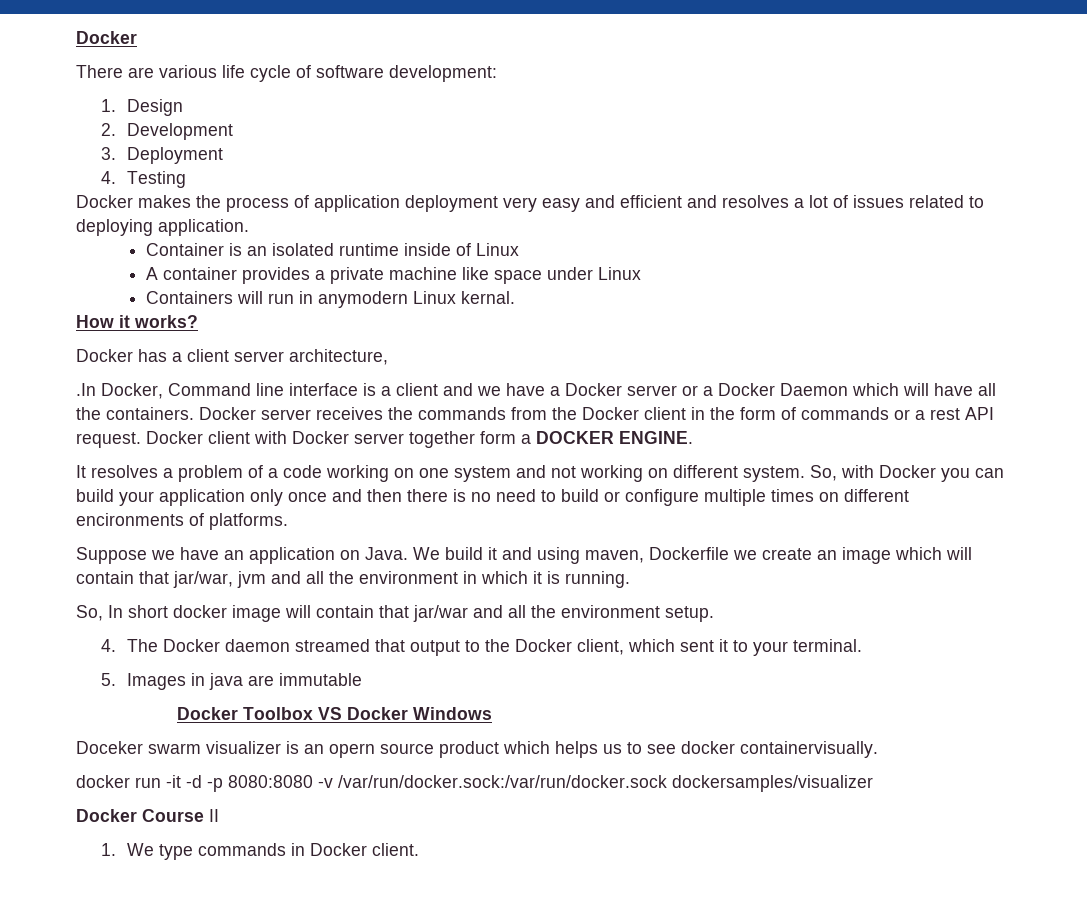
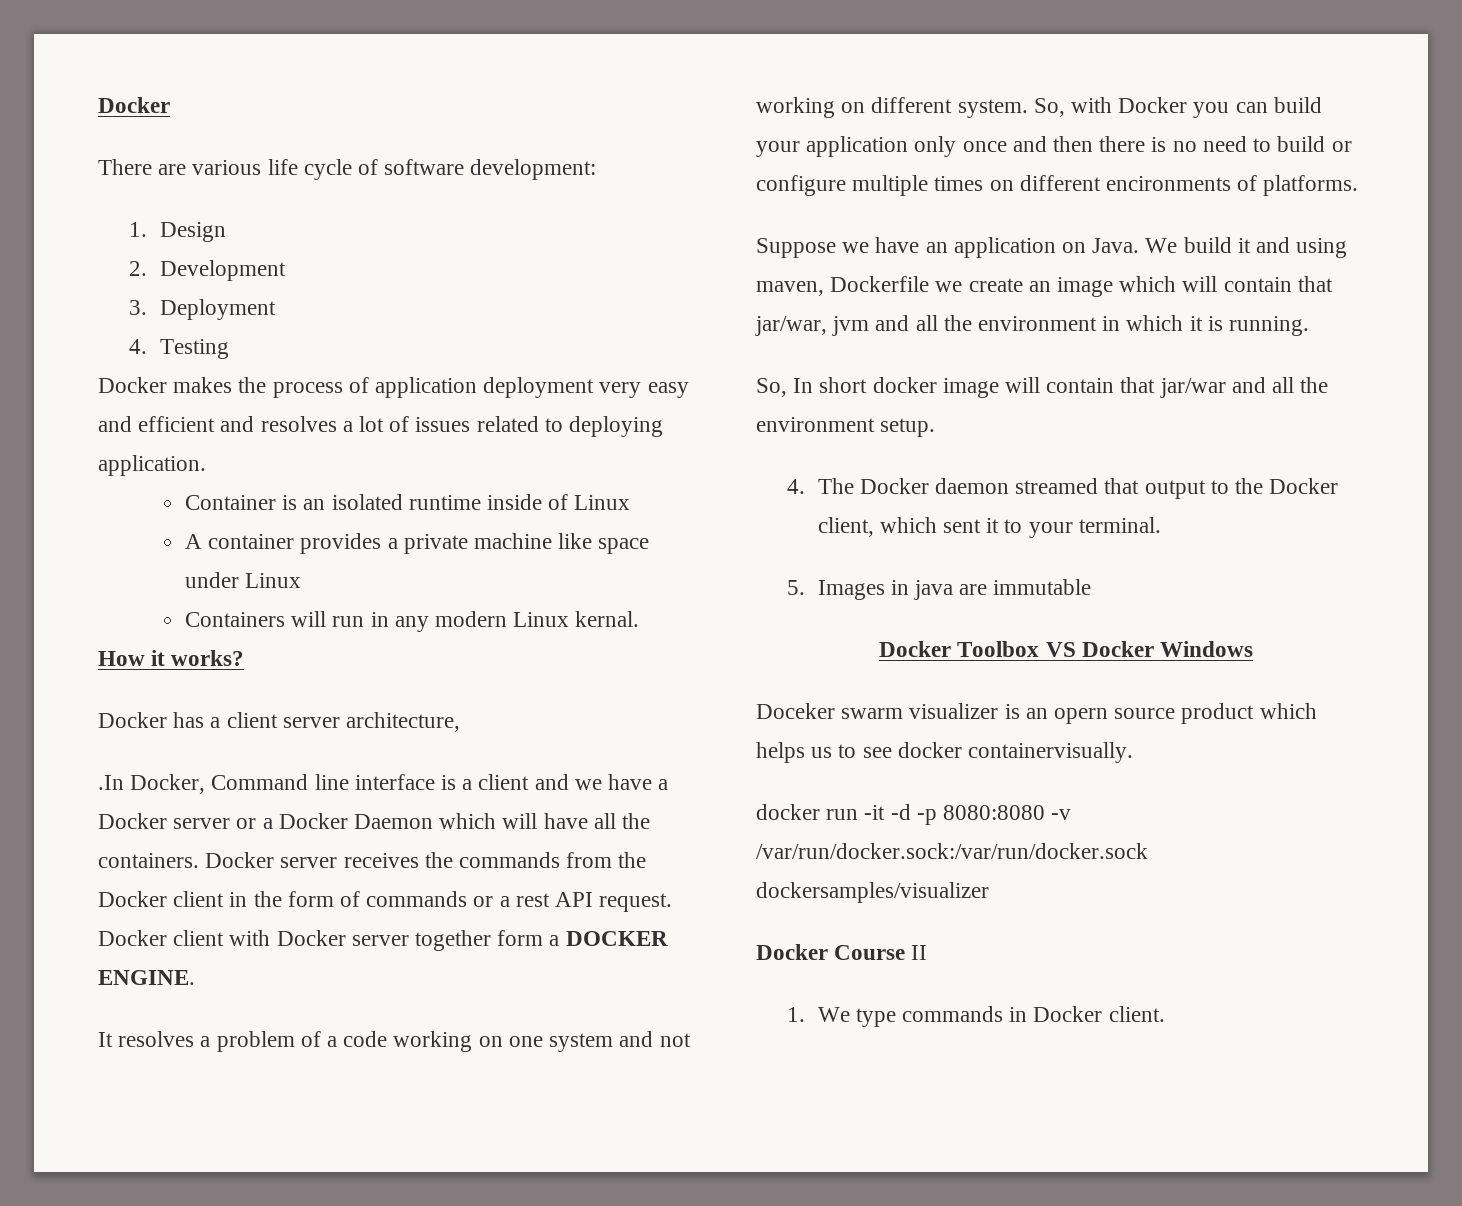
- Containers will run in anymodern Linux kernal.
+ Containers will run in any modern Linux kernal.

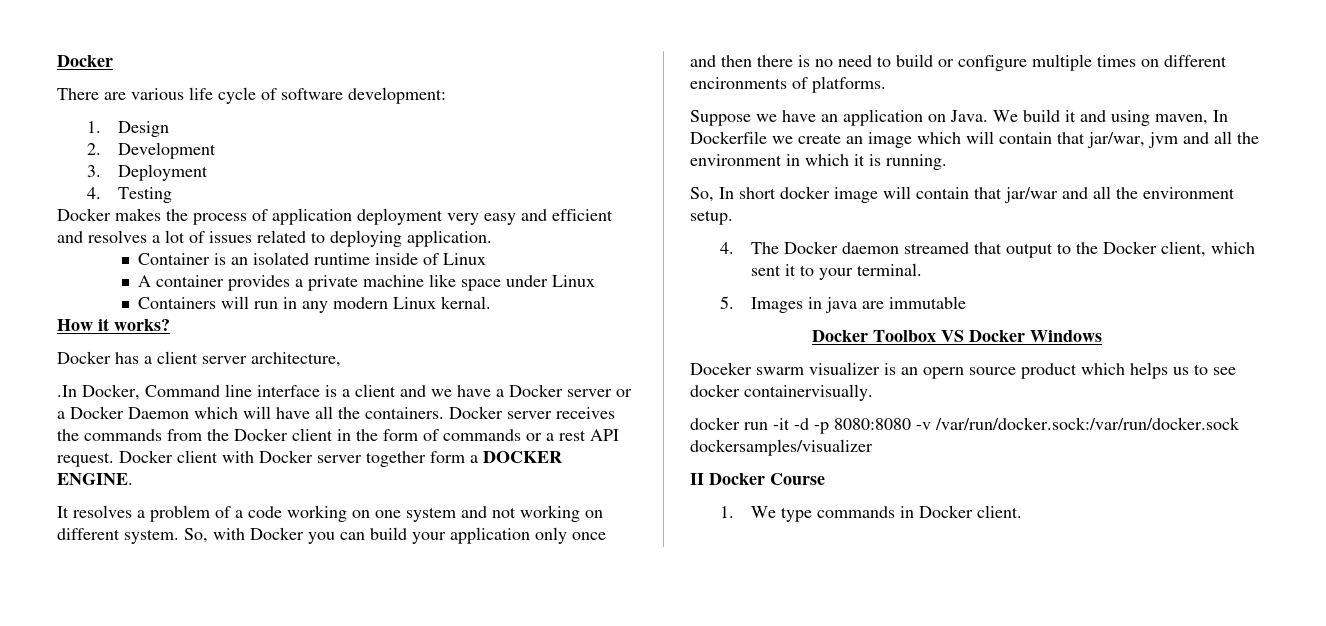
- We build it and using maven, Dockerfile we create an image which will contain that jar/war, jvm and all the environment in which it is running.
+ We build it and using maven, In Dockerfile we create an image which will contain that jar/war, jvm and all the environment in which it is running.
- Docker Course II
+ II Docker Course

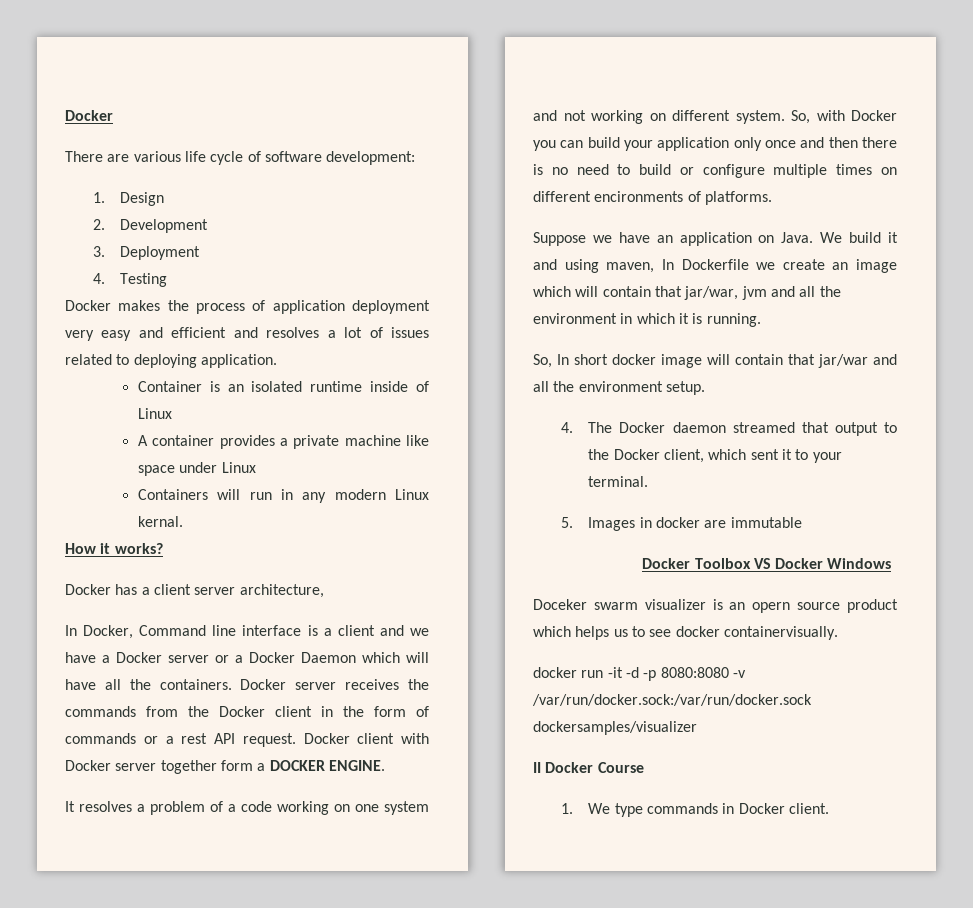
- .In Docker, Command line interface is a client and we have a Docker server or a Docker Daemon which will have all the containers.
+ In Docker, Command line interface is a client and we have a Docker server or a Docker Daemon which will have all the containers.
- 5. Images in java are immutable
+ 5. Images in docker are immutable

